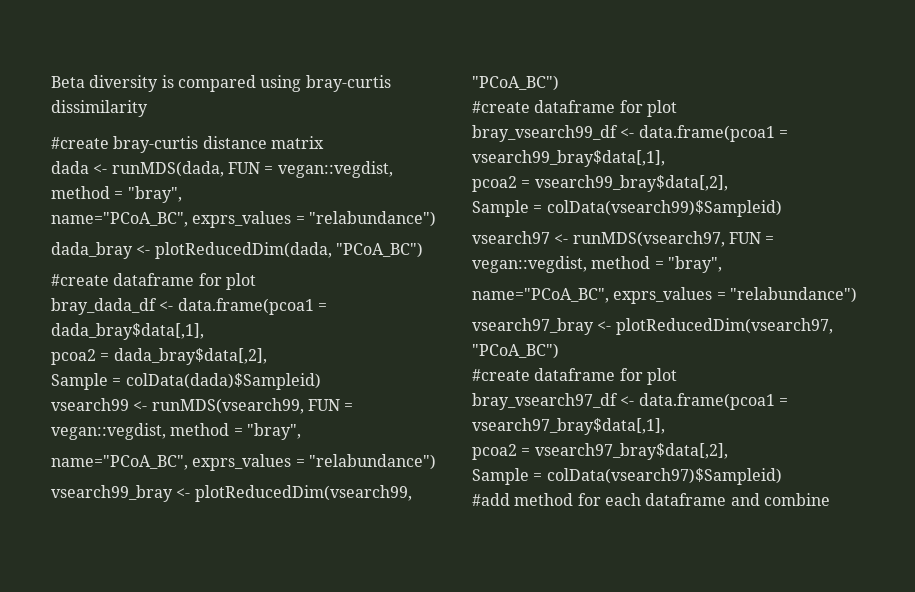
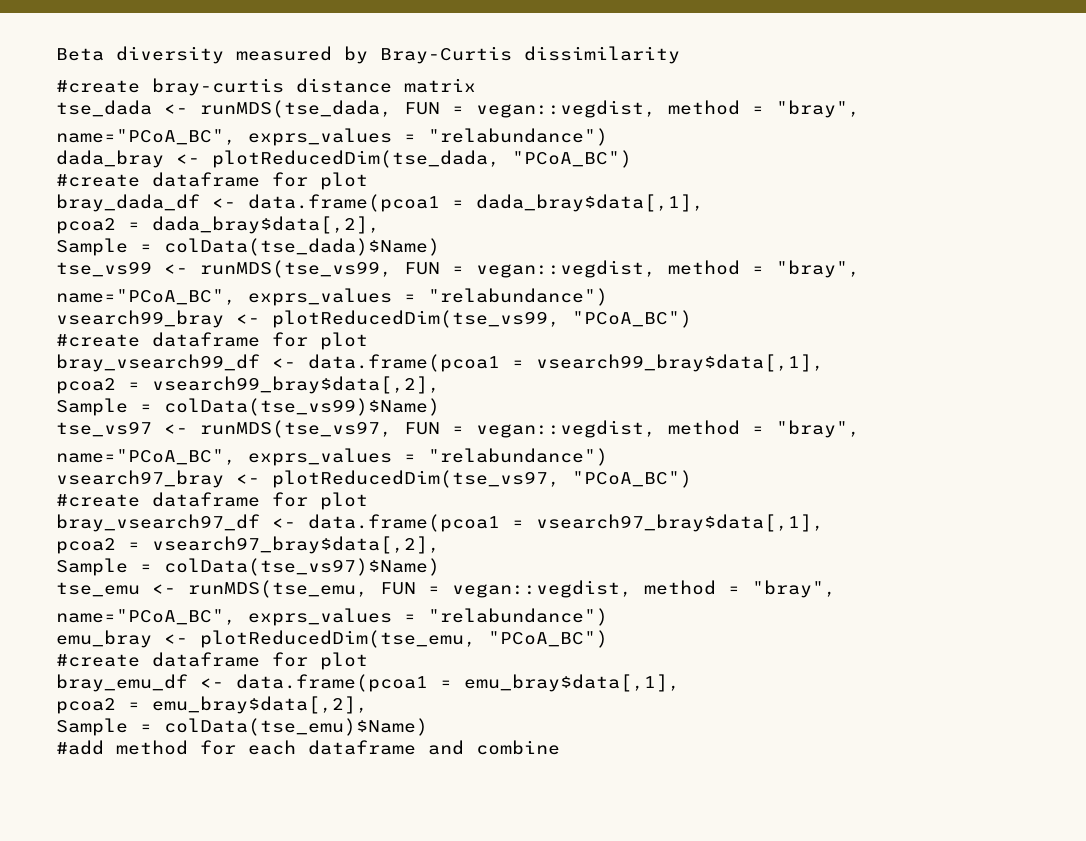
- Beta diversity is compared using bray-curtis dissimilarity
+ Beta diversity measured by Bray-Curtis dissimilarity
- dada <- runMDS(dada, FUN = vegan::vegdist, method = "bray",
+ tse_dada <- runMDS(tse_dada, FUN = vegan::vegdist, method = "bray",
- dada_bray <- plotReducedDim(dada, "PCoA_BC")
+ dada_bray <- plotReducedDim(tse_dada, "PCoA_BC")
- Sample = colData(dada)$Sampleid)
- vsearch99 <- runMDS(vsearch99, FUN = vegan::vegdist, method = "bray",
+ Sample = colData(tse_dada)$Name)
+ tse_vs99 <- runMDS(tse_vs99, FUN = vegan::vegdist, method = "bray",
- vsearch99_bray <- plotReducedDim(vsearch99, "PCoA_BC")
+ vsearch99_bray <- plotReducedDim(tse_vs99, "PCoA_BC")
- Sample = colData(vsearch99)$Sampleid)
- vsearch97 <- runMDS(vsearch97, FUN = vegan::vegdist, method = "bray",
+ Sample = colData(tse_vs99)$Name)
+ tse_vs97 <- runMDS(tse_vs97, FUN = vegan::vegdist, method = "bray",
- vsearch97_bray <- plotReducedDim(vsearch97, "PCoA_BC")
+ vsearch97_bray <- plotReducedDim(tse_vs97, "PCoA_BC")
- Sample = colData(vsearch97)$Sampleid)
+ Sample = colData(tse_vs97)$Name)
+ tse_emu <- runMDS(tse_emu, FUN = vegan::vegdist, method = "bray",
+ name="PCoA_BC", exprs_values = "relabundance")
+ emu_bray <- plotReducedDim(tse_emu, "PCoA_BC")
+ #create dataframe for plot
+ bray_emu_df <- data.frame(pcoa1 = emu_bray$data[,1],
+ pcoa2 = emu_bray$data[,2],
+ Sample = colData(tse_emu)$Name)

